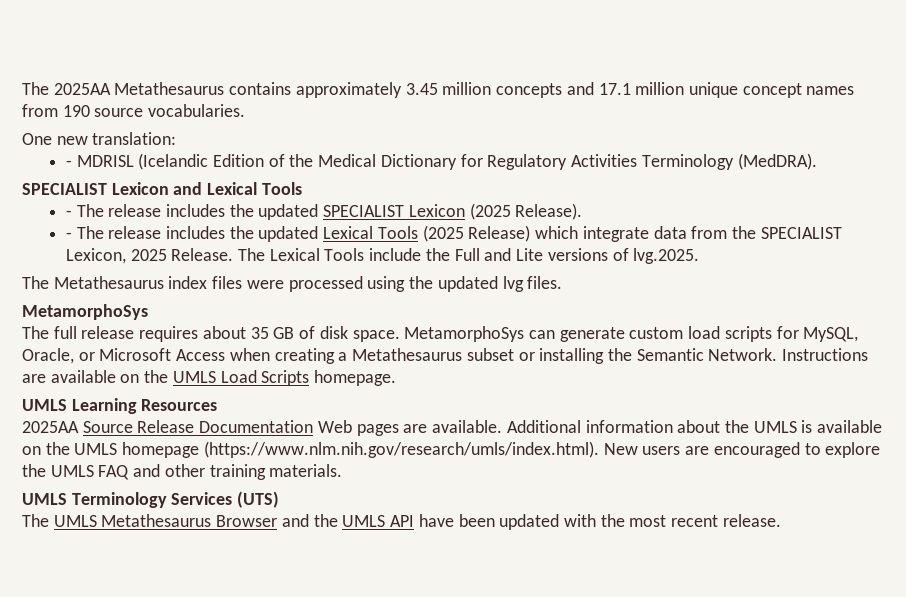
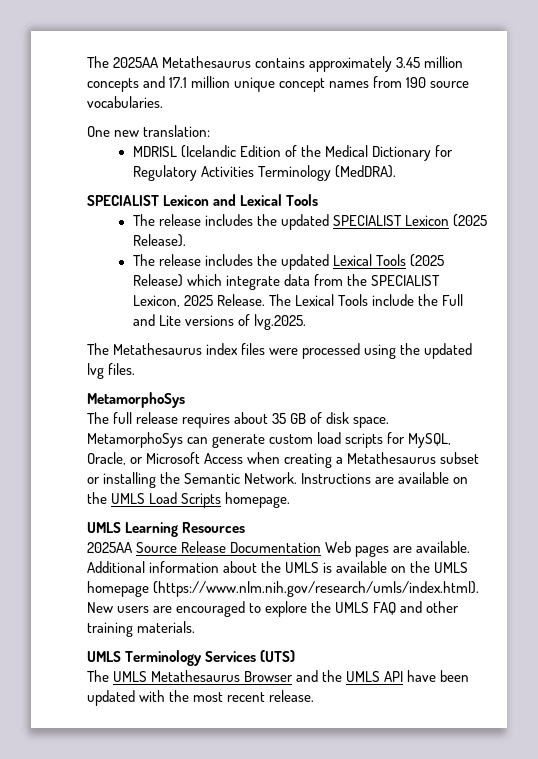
- - MDRISL (Icelandic Edition of the Medical Dictionary for Regulatory Activities Terminology (MedDRA).
+ MDRISL (Icelandic Edition of the Medical Dictionary for Regulatory Activities Terminology (MedDRA).
- - The release includes the updated SPECIALIST Lexicon (2025 Release).
+ The release includes the updated SPECIALIST Lexicon (2025 Release).
- - The release includes the updated Lexical Tools (2025 Release) which integrate data from the SPECIALIST Lexicon, 2025 Release.
+ The release includes the updated Lexical Tools (2025 Release) which integrate data from the SPECIALIST Lexicon, 2025 Release.

